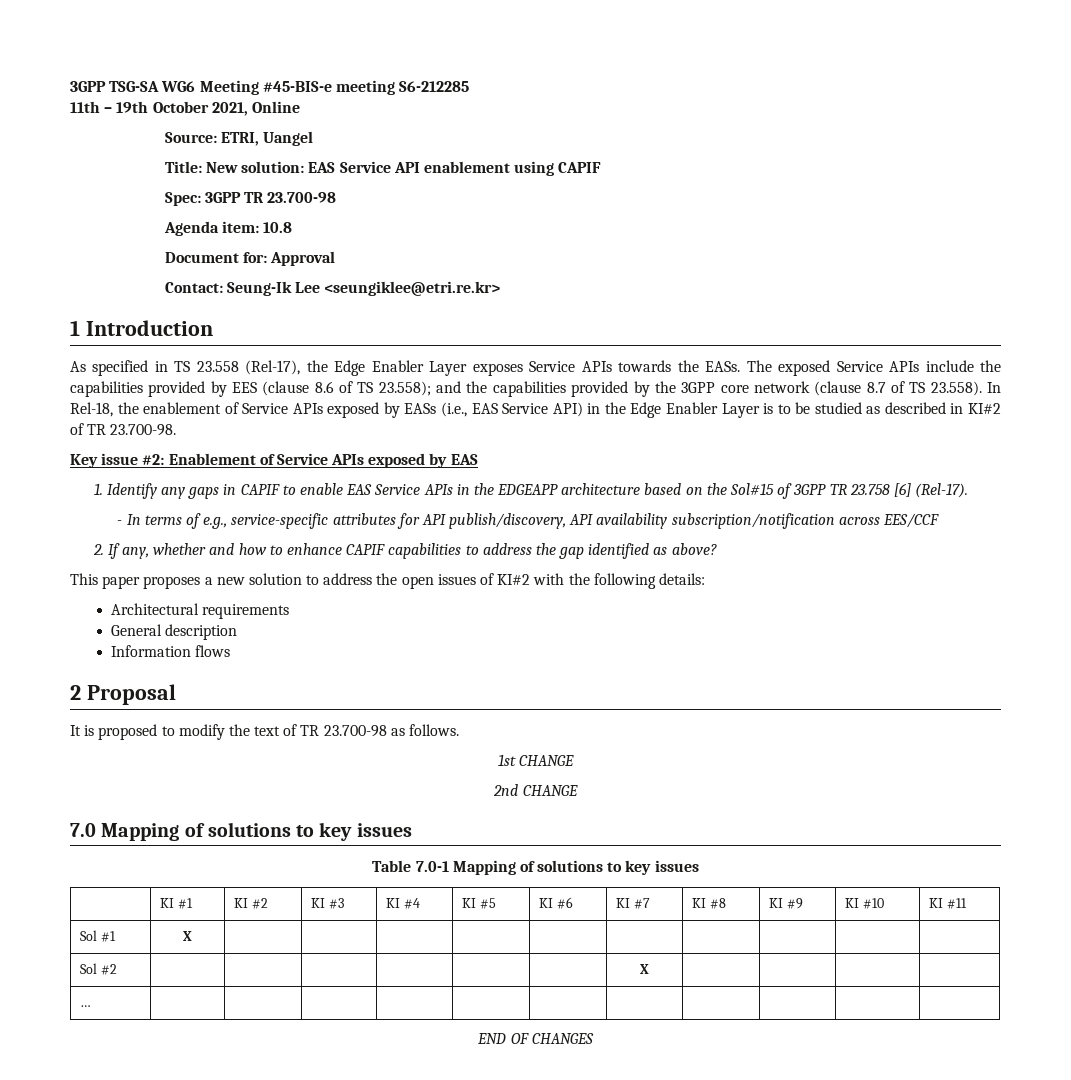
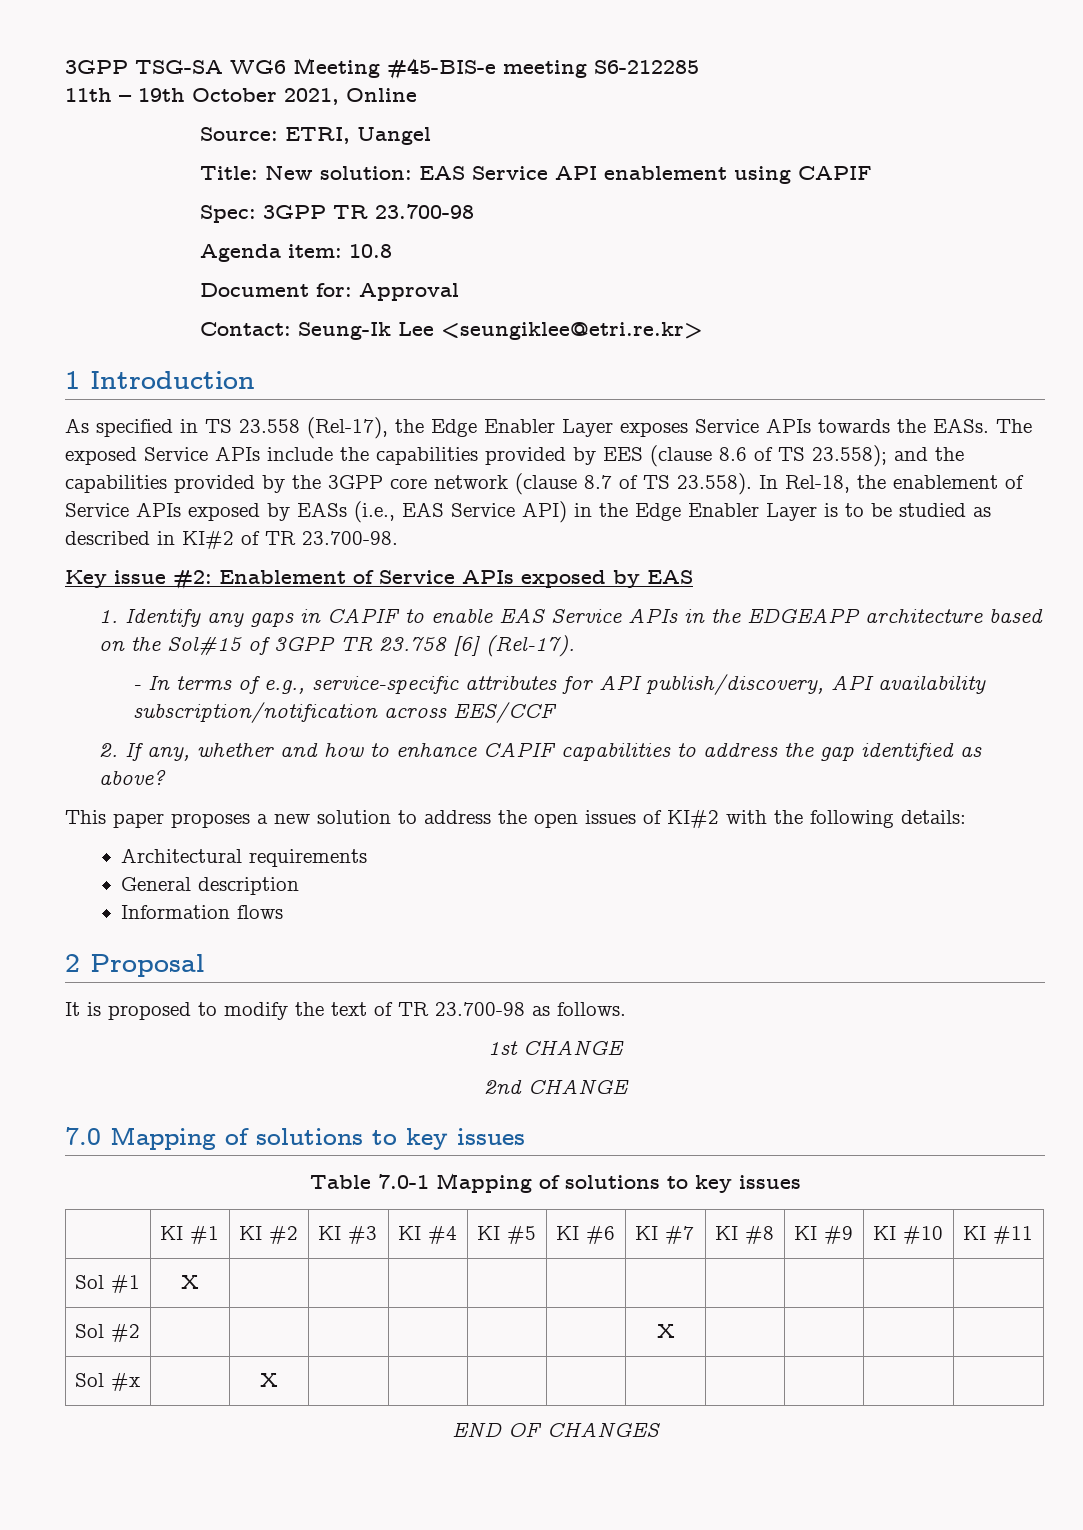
- … | | | | | | | | | | |
+ Sol #x | | X | | | | | | | | |

